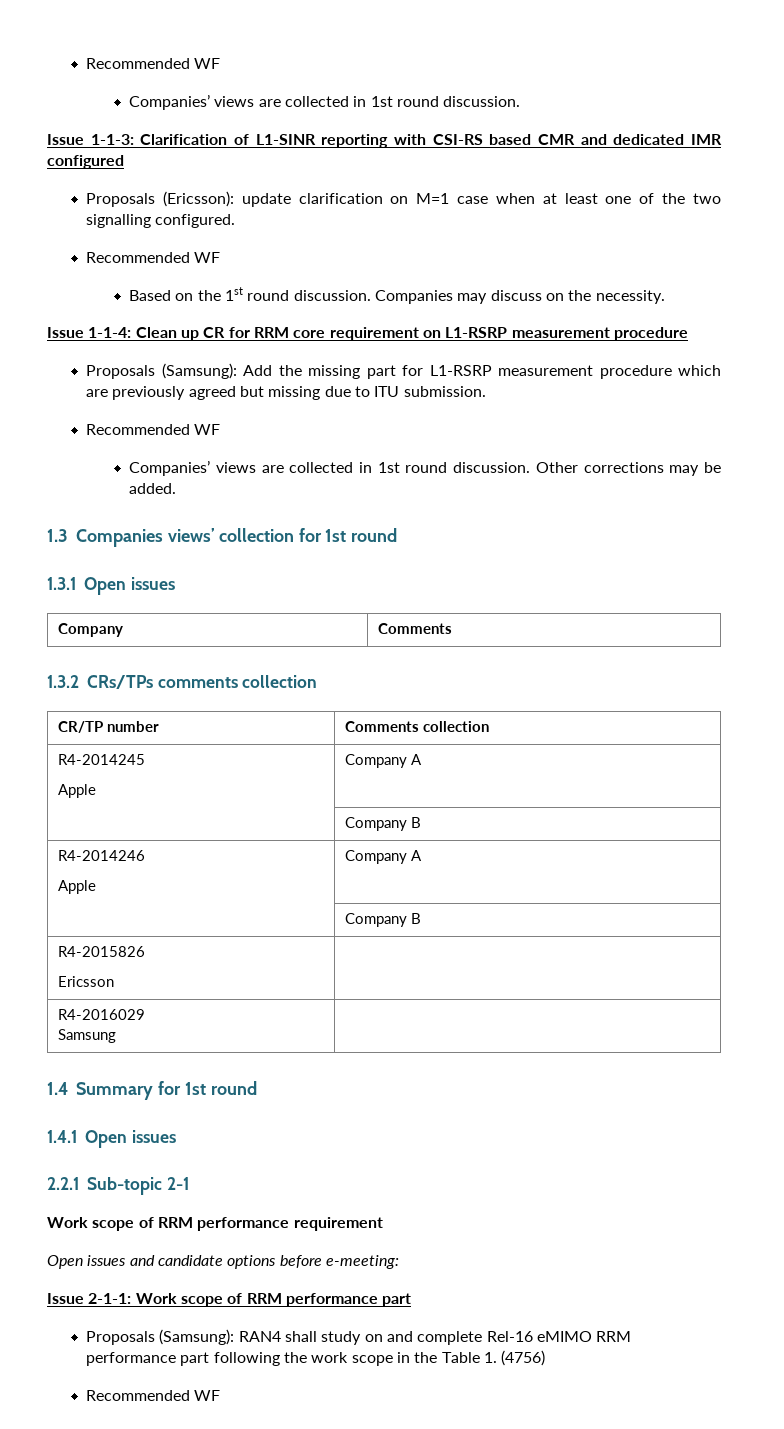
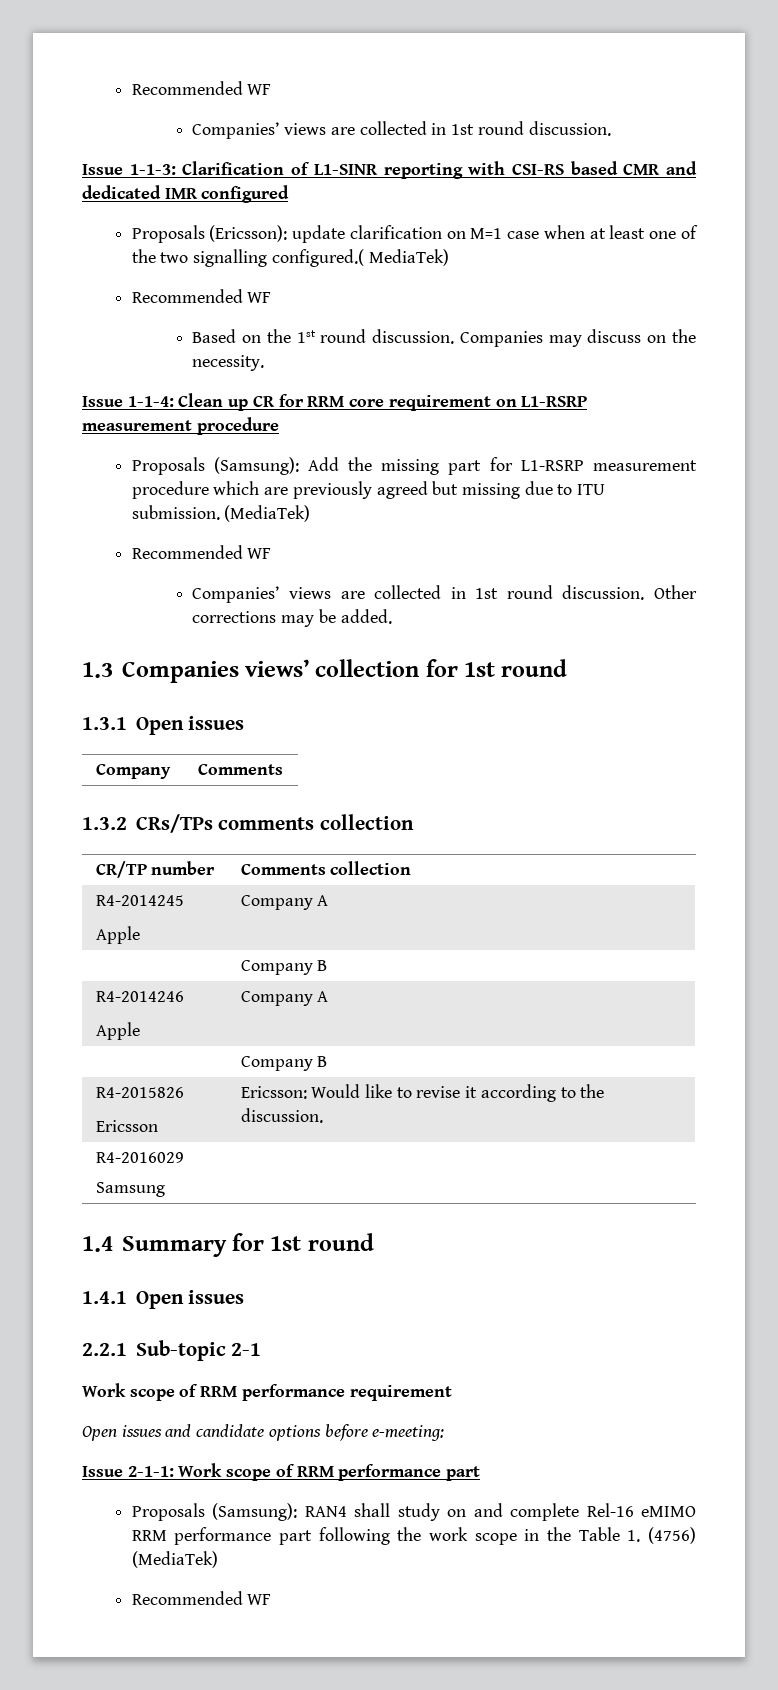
- Proposals (Ericsson): update clarification on M=1 case when at least one of the two signalling configured.
+ Proposals (Ericsson): update clarification on M=1 case when at least one of the two signalling configured.( MediaTek)
- Proposals (Samsung): Add the missing part for L1-RSRP measurement procedure which are previously agreed but missing due to ITU submission.
+ Proposals (Samsung): Add the missing part for L1-RSRP measurement procedure which are previously agreed but missing due to ITU submission. (MediaTek)
  R4-2015826
- Ericsson |
+ Ericsson | Ericsson: Would like to revise it according to the discussion.
- Proposals (Samsung): RAN4 shall study on and complete Rel-16 eMIMO RRM performance part following the work scope in the Table 1. (4756)
+ Proposals (Samsung): RAN4 shall study on and complete Rel-16 eMIMO RRM performance part following the work scope in the Table 1. (4756) (MediaTek)

